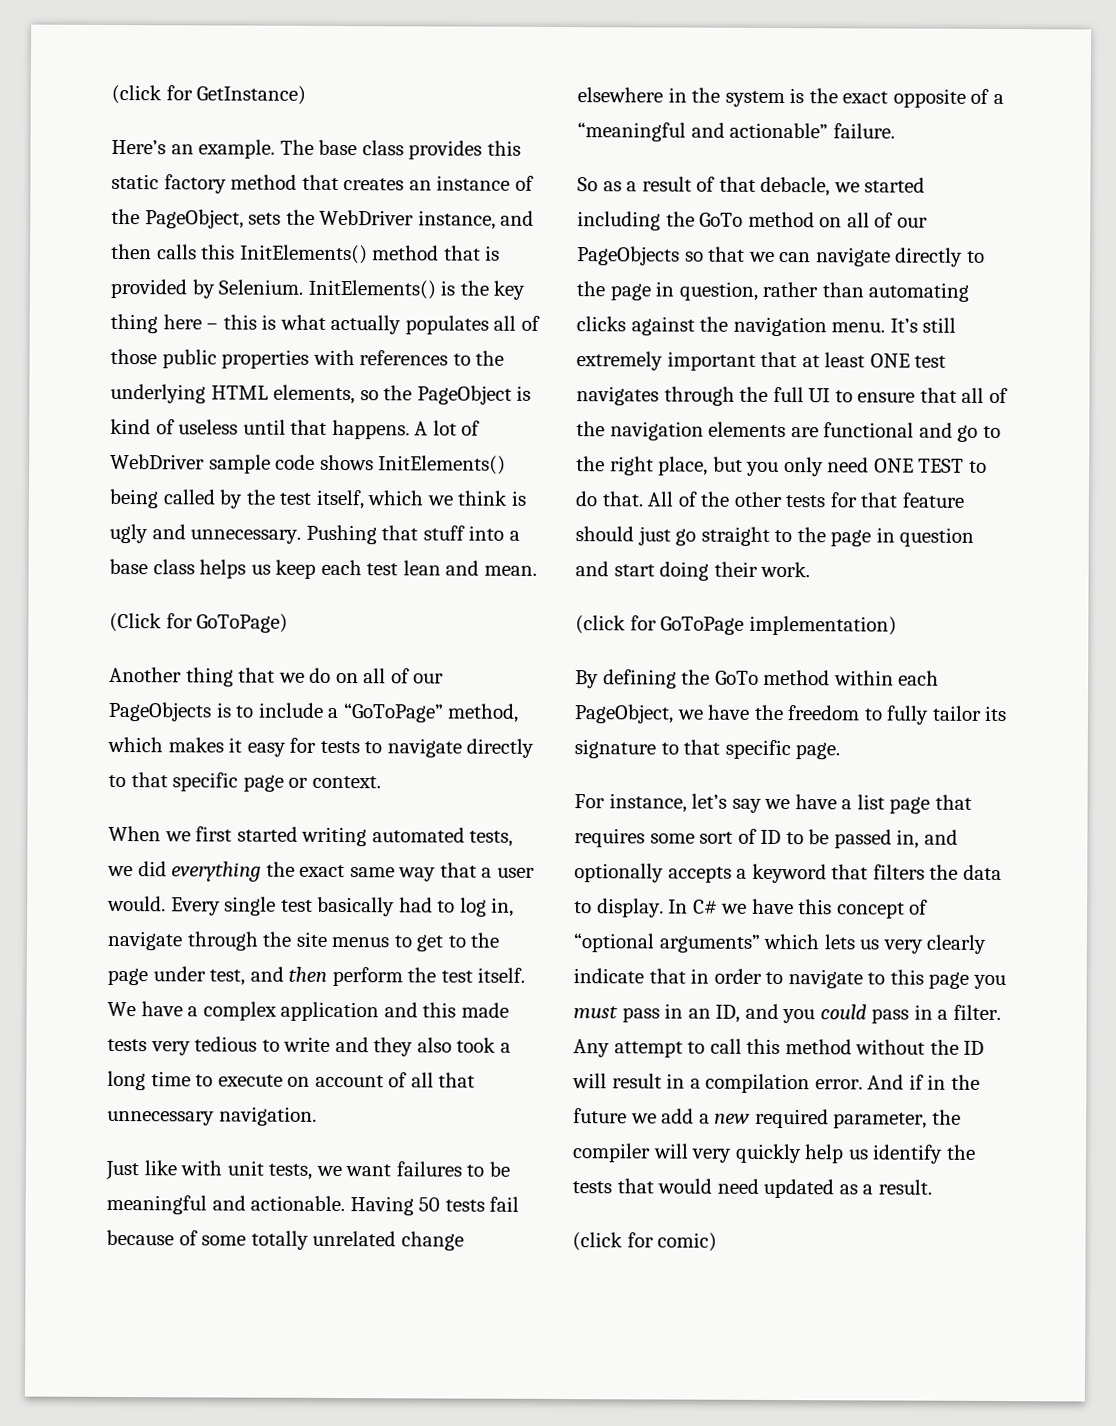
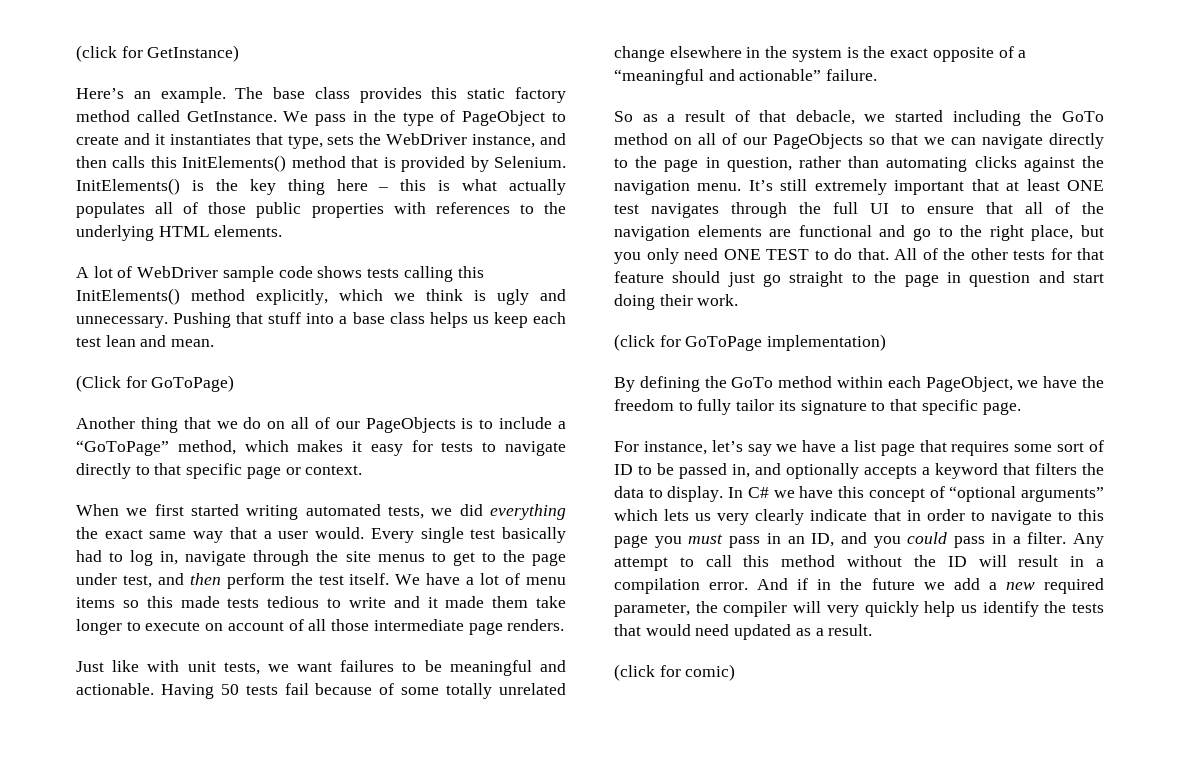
- The base class provides this static factory method that creates an instance of the PageObject, sets the WebDriver instance, and then calls this InitElements() method that is provided by Selenium.
+ The base class provides this static factory method called GetInstance. We pass in the type of PageObject to create and it instantiates that type, sets the WebDriver instance, and then calls this InitElements() method that is provided by Selenium.
- InitElements() is the key thing here – this is what actually populates all of those public properties with references to the underlying HTML elements, so the PageObject is kind of useless until that happens. A lot of WebDriver sample code shows InitElements() being called by the test itself, which we think is ugly and unnecessary.
+ InitElements() is the key thing here – this is what actually populates all of those public properties with references to the underlying HTML elements.
+ A lot of WebDriver sample code shows tests calling this InitElements() method explicitly, which we think is ugly and unnecessary.
- We have a complex application and this made tests very tedious to write and they also took a long time to execute on account of all that unnecessary navigation.
+ We have a lot of menu items so this made tests tedious to write and it made them take longer to execute on account of all those intermediate page renders.

